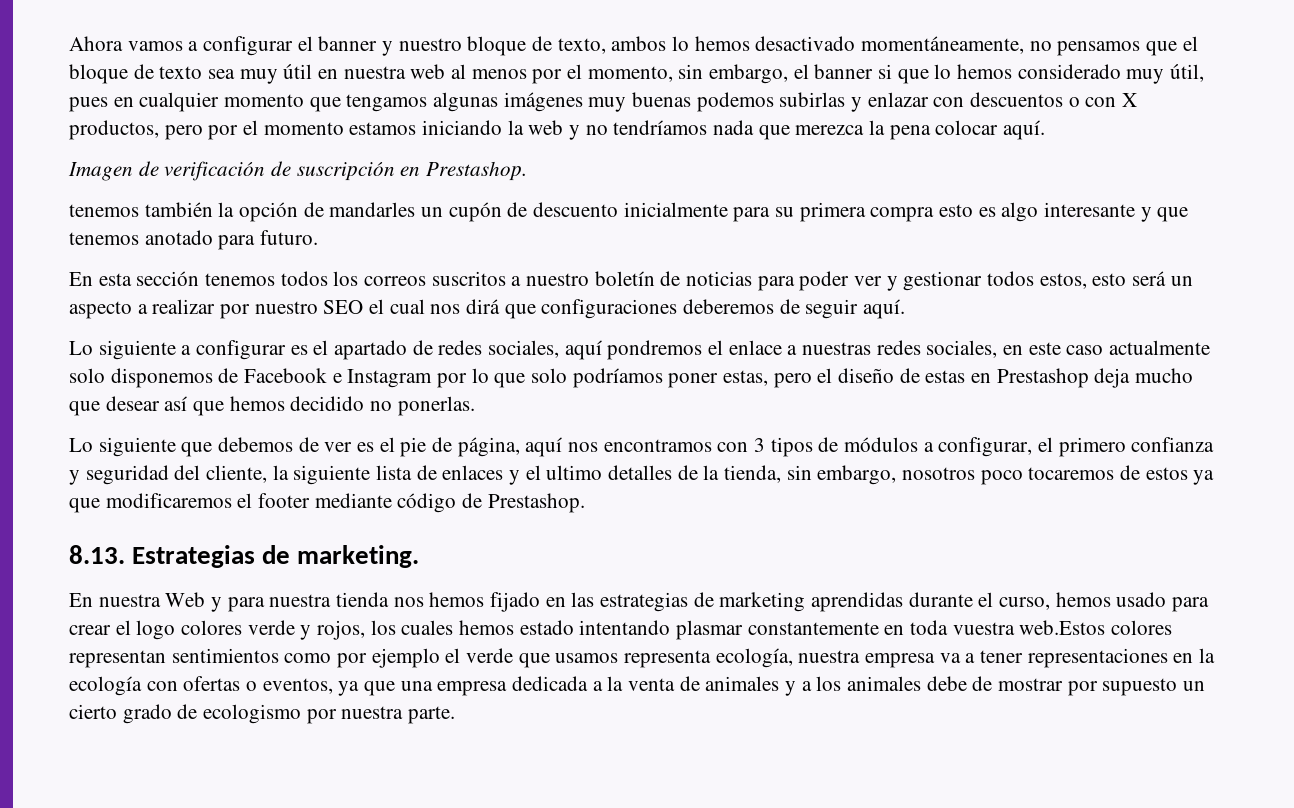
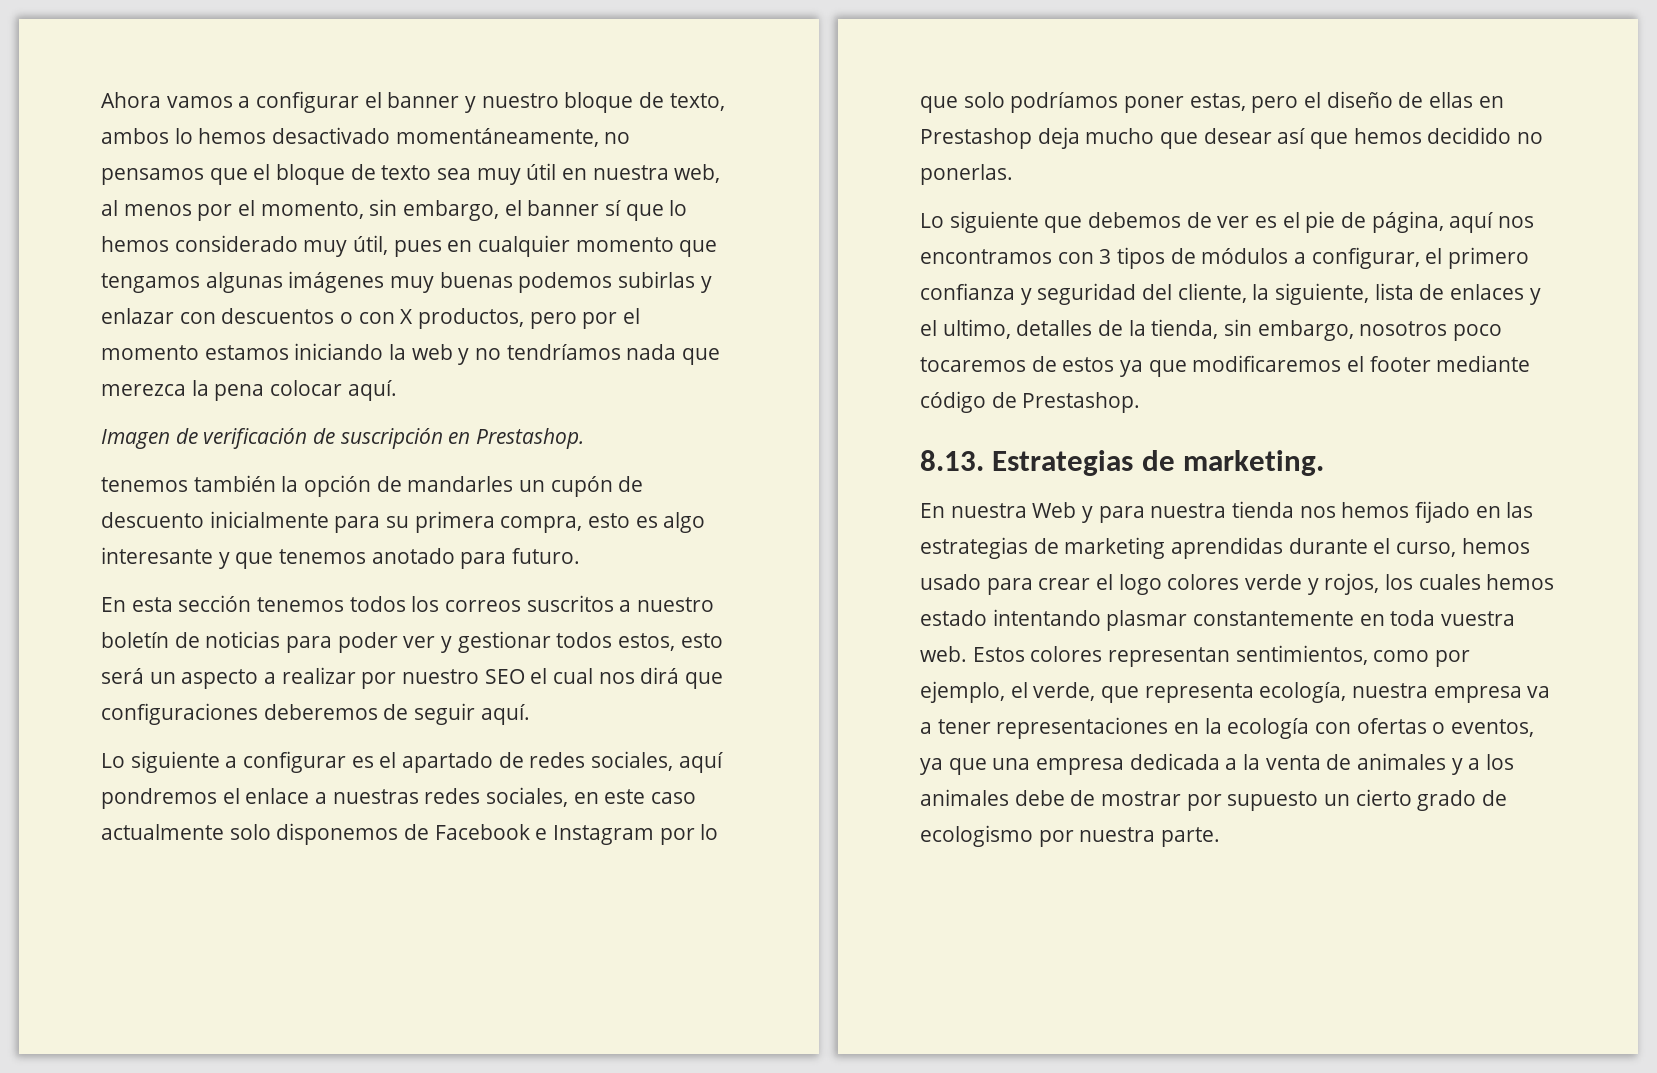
- Ahora vamos a configurar el banner y nuestro bloque de texto, ambos lo hemos desactivado momentáneamente, no pensamos que el bloque de texto sea muy útil en nuestra web al menos por el momento, sin embargo, el banner si que lo hemos considerado muy útil, pues en cualquier momento que tengamos algunas imágenes muy buenas podemos subirlas y enlazar con descuentos o con X productos, pero por el momento estamos iniciando la web y no tendríamos nada que merezca la pena colocar aquí.
+ Ahora vamos a configurar el banner y nuestro bloque de texto, ambos lo hemos desactivado momentáneamente, no pensamos que el bloque de texto sea muy útil en nuestra web, al menos por el momento, sin embargo, el banner sí que lo hemos considerado muy útil, pues en cualquier momento que tengamos algunas imágenes muy buenas podemos subirlas y enlazar con descuentos o con X productos, pero por el momento estamos iniciando la web y no tendríamos nada que merezca la pena colocar aquí.
- tenemos también la opción de mandarles un cupón de descuento inicialmente para su primera compra esto es algo interesante y que tenemos anotado para futuro.
+ tenemos también la opción de mandarles un cupón de descuento inicialmente para su primera compra, esto es algo interesante y que tenemos anotado para futuro.
- Lo siguiente a configurar es el apartado de redes sociales, aquí pondremos el enlace a nuestras redes sociales, en este caso actualmente solo disponemos de Facebook e Instagram por lo que solo podríamos poner estas, pero el diseño de estas en Prestashop deja mucho que desear así que hemos decidido no ponerlas.
+ Lo siguiente a configurar es el apartado de redes sociales, aquí pondremos el enlace a nuestras redes sociales, en este caso actualmente solo disponemos de Facebook e Instagram por lo que solo podríamos poner estas, pero el diseño de ellas en Prestashop deja mucho que desear así que hemos decidido no ponerlas.
- Lo siguiente que debemos de ver es el pie de página, aquí nos encontramos con 3 tipos de módulos a configurar, el primero confianza y seguridad del cliente, la siguiente lista de enlaces y el ultimo detalles de la tienda, sin embargo, nosotros poco tocaremos de estos ya que modificaremos el footer mediante código de Prestashop.
+ Lo siguiente que debemos de ver es el pie de página, aquí nos encontramos con 3 tipos de módulos a configurar, el primero confianza y seguridad del cliente, la siguiente, lista de enlaces y el ultimo, detalles de la tienda, sin embargo, nosotros poco tocaremos de estos ya que modificaremos el footer mediante código de Prestashop.
- En nuestra Web y para nuestra tienda nos hemos fijado en las estrategias de marketing aprendidas durante el curso, hemos usado para crear el logo colores verde y rojos, los cuales hemos estado intentando plasmar constantemente en toda vuestra web.Estos colores representan sentimientos como por ejemplo el verde que usamos representa ecología, nuestra empresa va a tener representaciones en la ecología con ofertas o eventos, ya que una empresa dedicada a la venta de animales y a los animales debe de mostrar por supuesto un cierto grado de ecologismo por nuestra parte.
+ En nuestra Web y para nuestra tienda nos hemos fijado en las estrategias de marketing aprendidas durante el curso, hemos usado para crear el logo colores verde y rojos, los cuales hemos estado intentando plasmar constantemente en toda vuestra web. Estos colores representan sentimientos, como por ejemplo, el verde, que representa ecología, nuestra empresa va a tener representaciones en la ecología con ofertas o eventos, ya que una empresa dedicada a la venta de animales y a los animales debe de mostrar por supuesto un cierto grado de ecologismo por nuestra parte.

